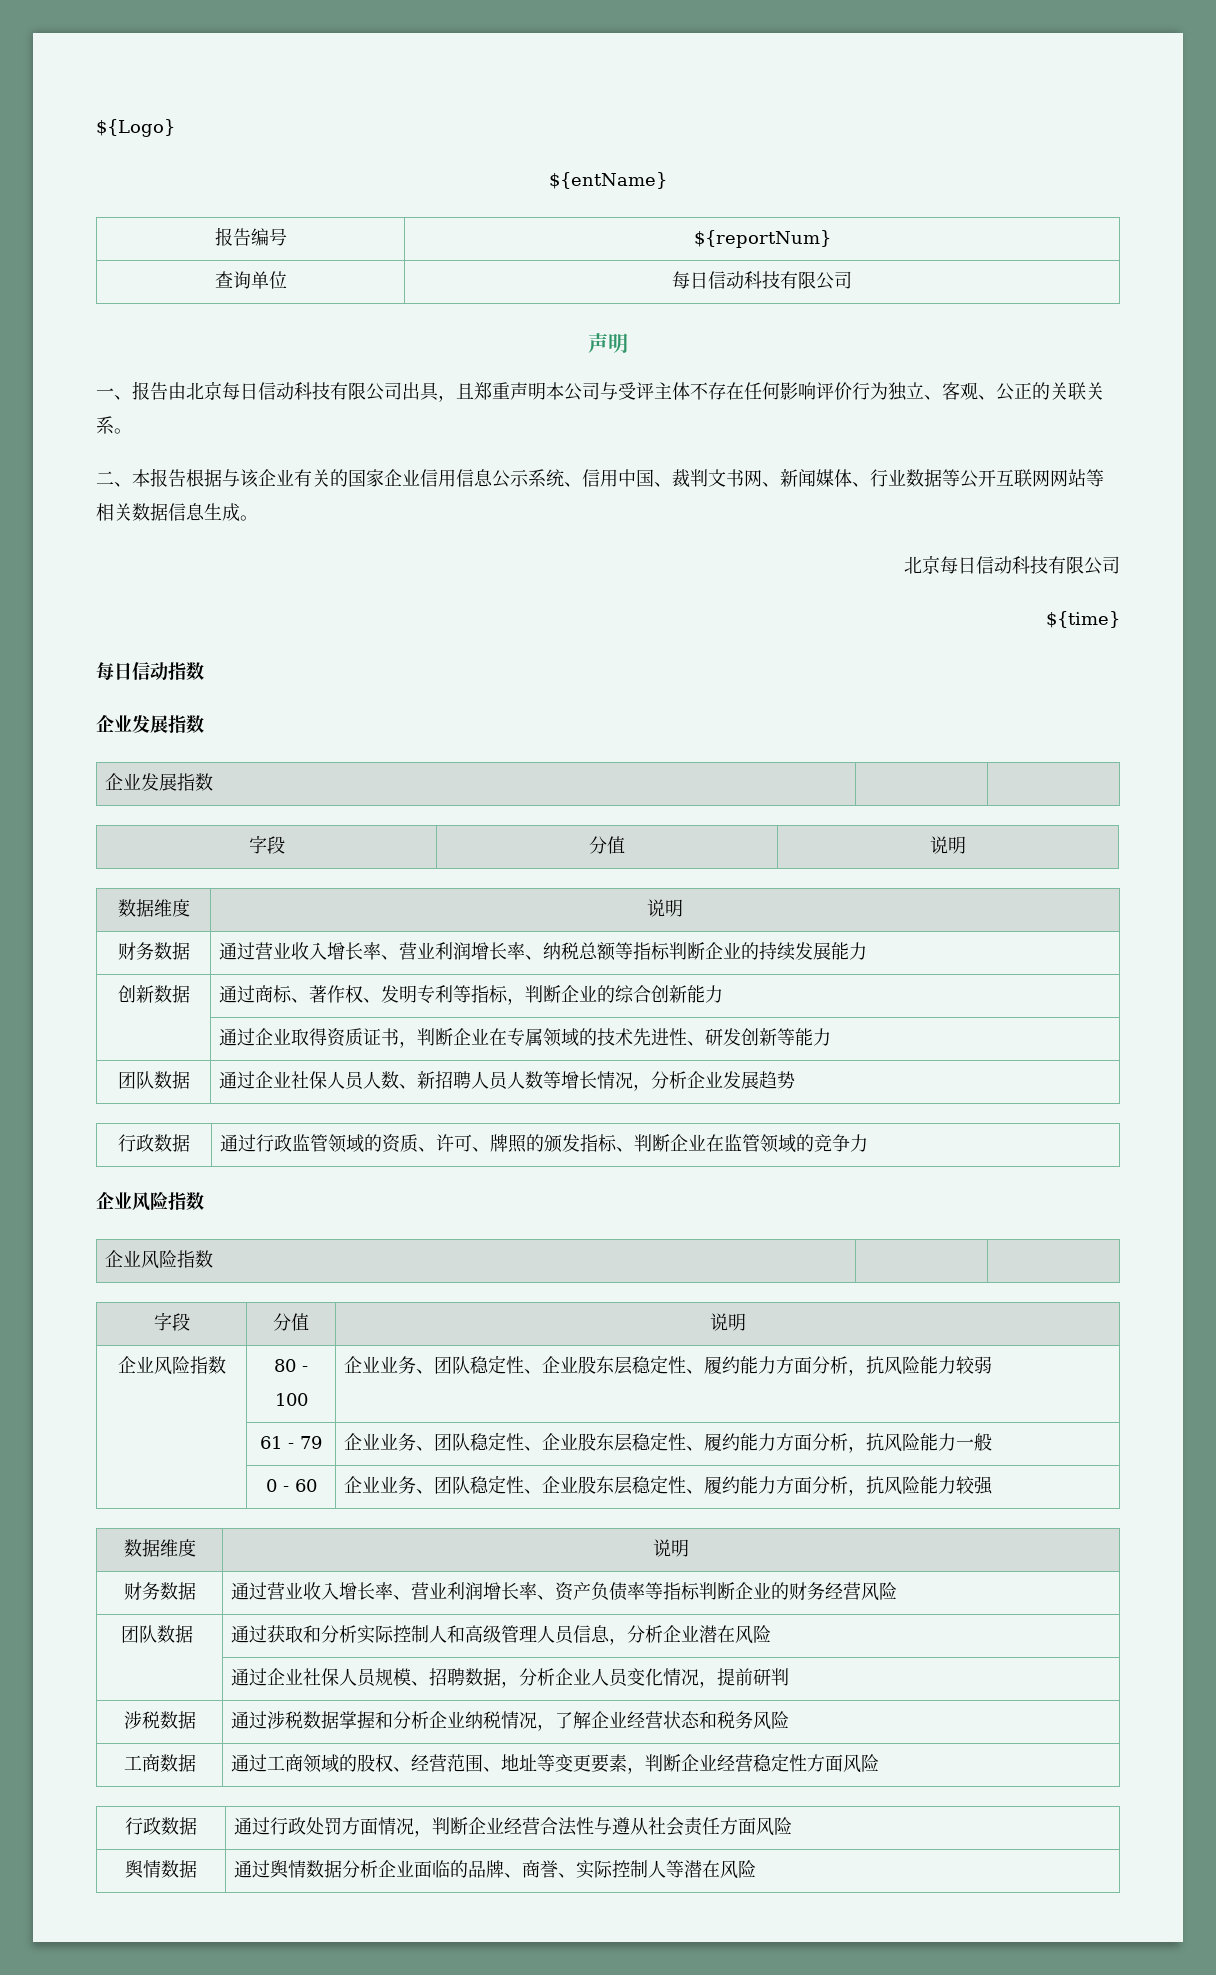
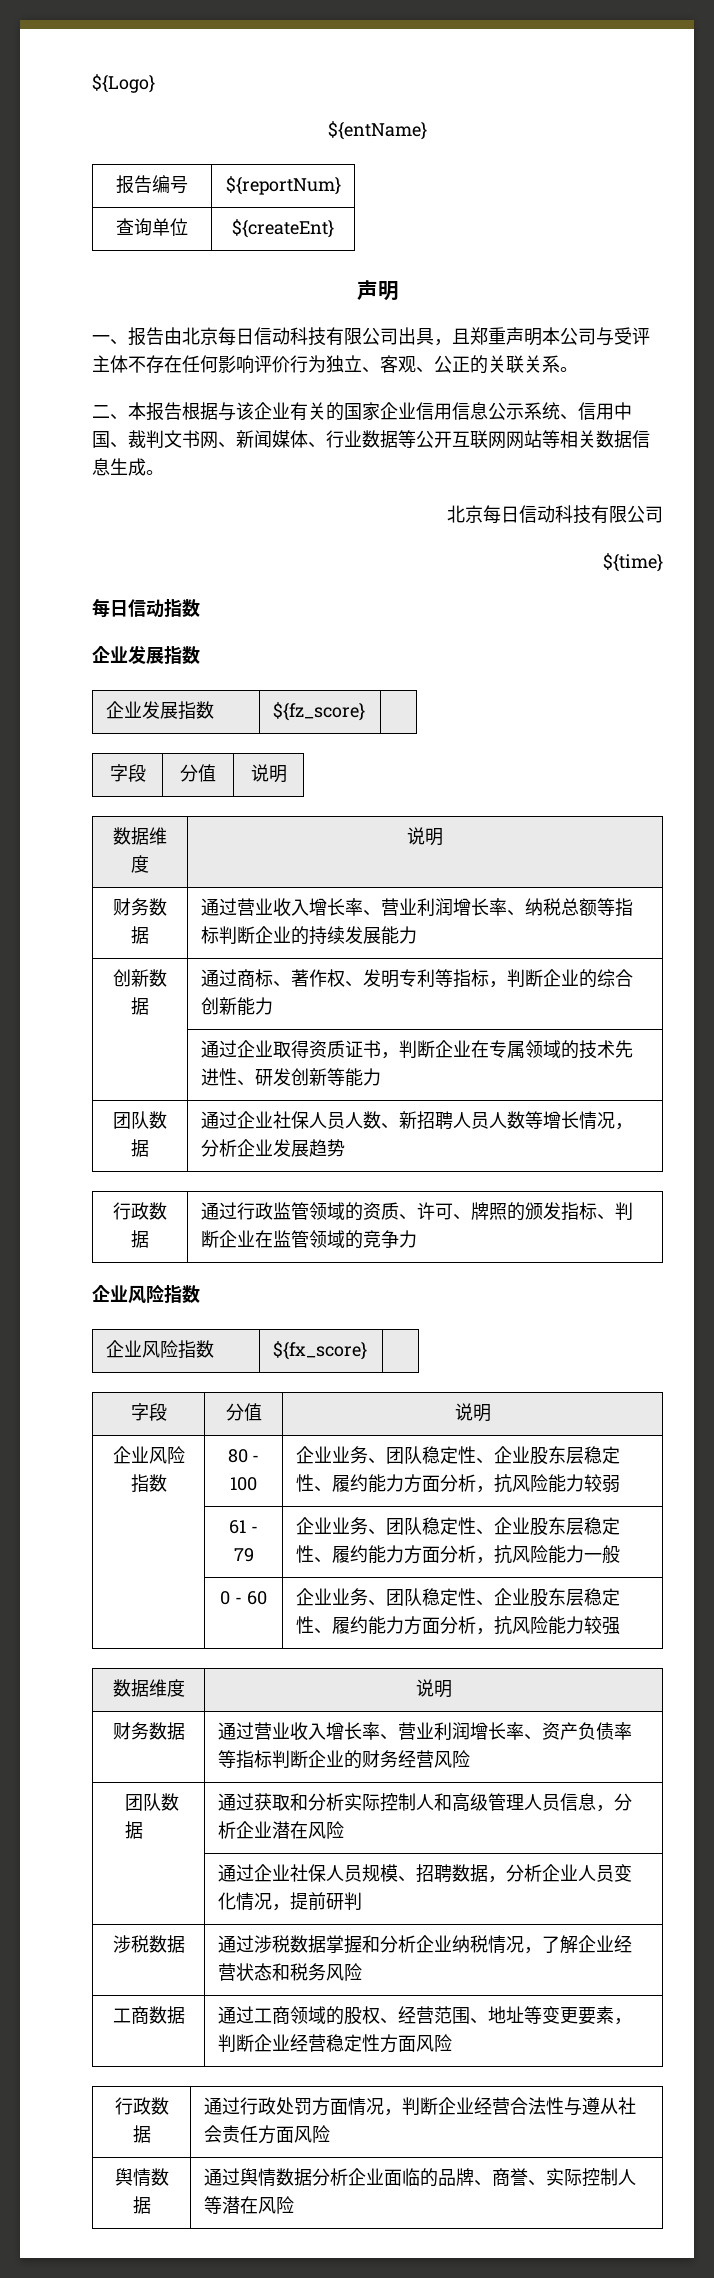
- 查询单位 | 每日信动科技有限公司
+ 查询单位 | ${createEnt}
- 企业发展指数 | |
+ 企业发展指数 | ${fz_score} |
- 企业风险指数 | |
+ 企业风险指数 | ${fx_score} |

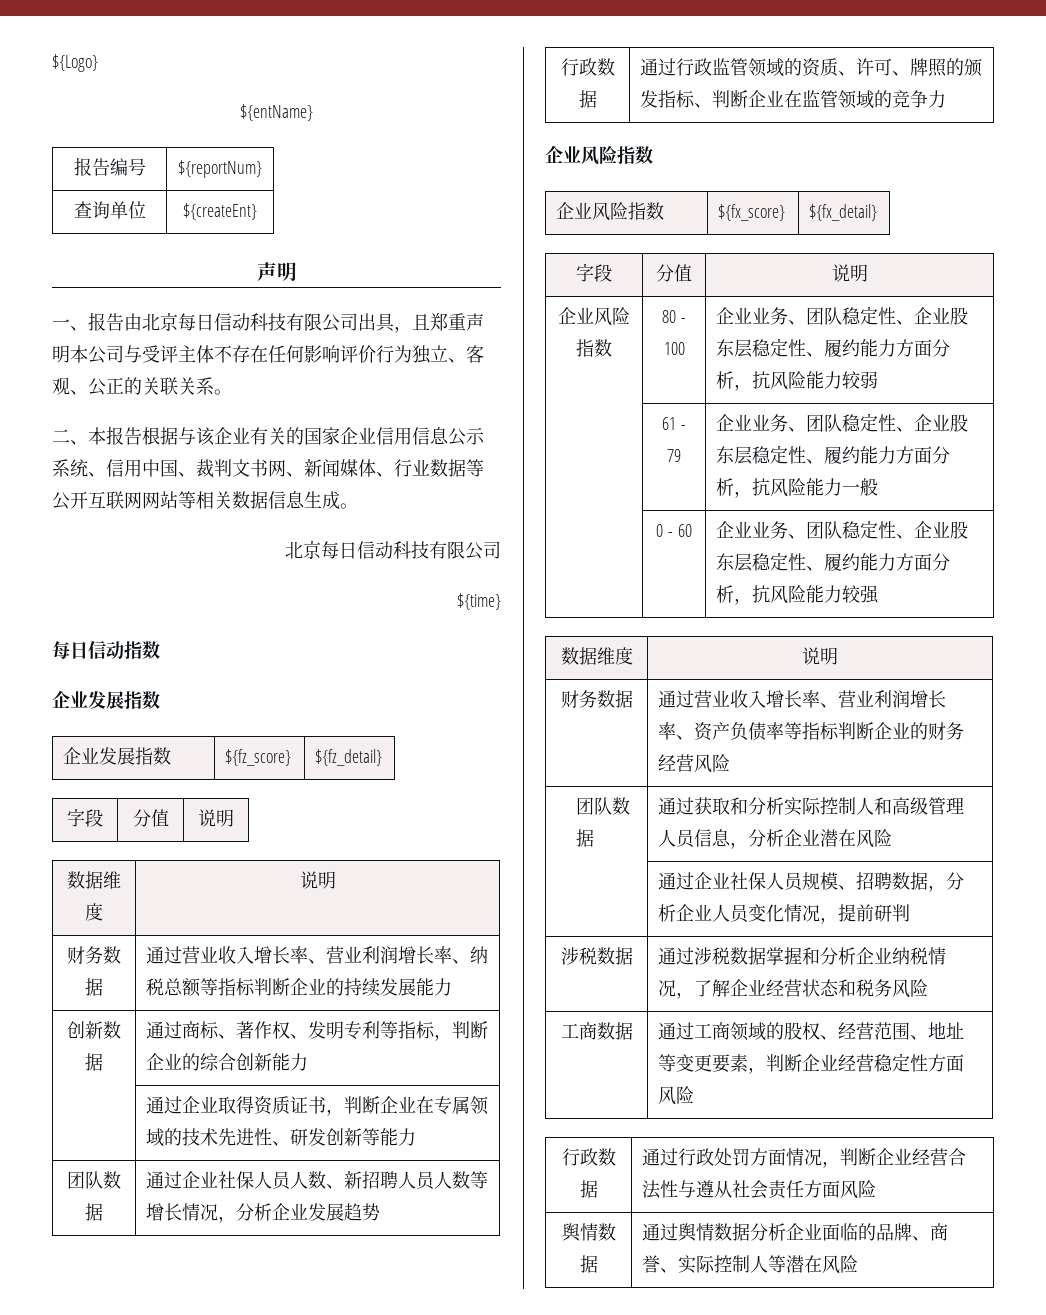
- 企业发展指数 | ${fz_score} |
+ 企业发展指数 | ${fz_score} | ${fz_detail}
- 企业风险指数 | ${fx_score} |
+ 企业风险指数 | ${fx_score} | ${fx_detail}

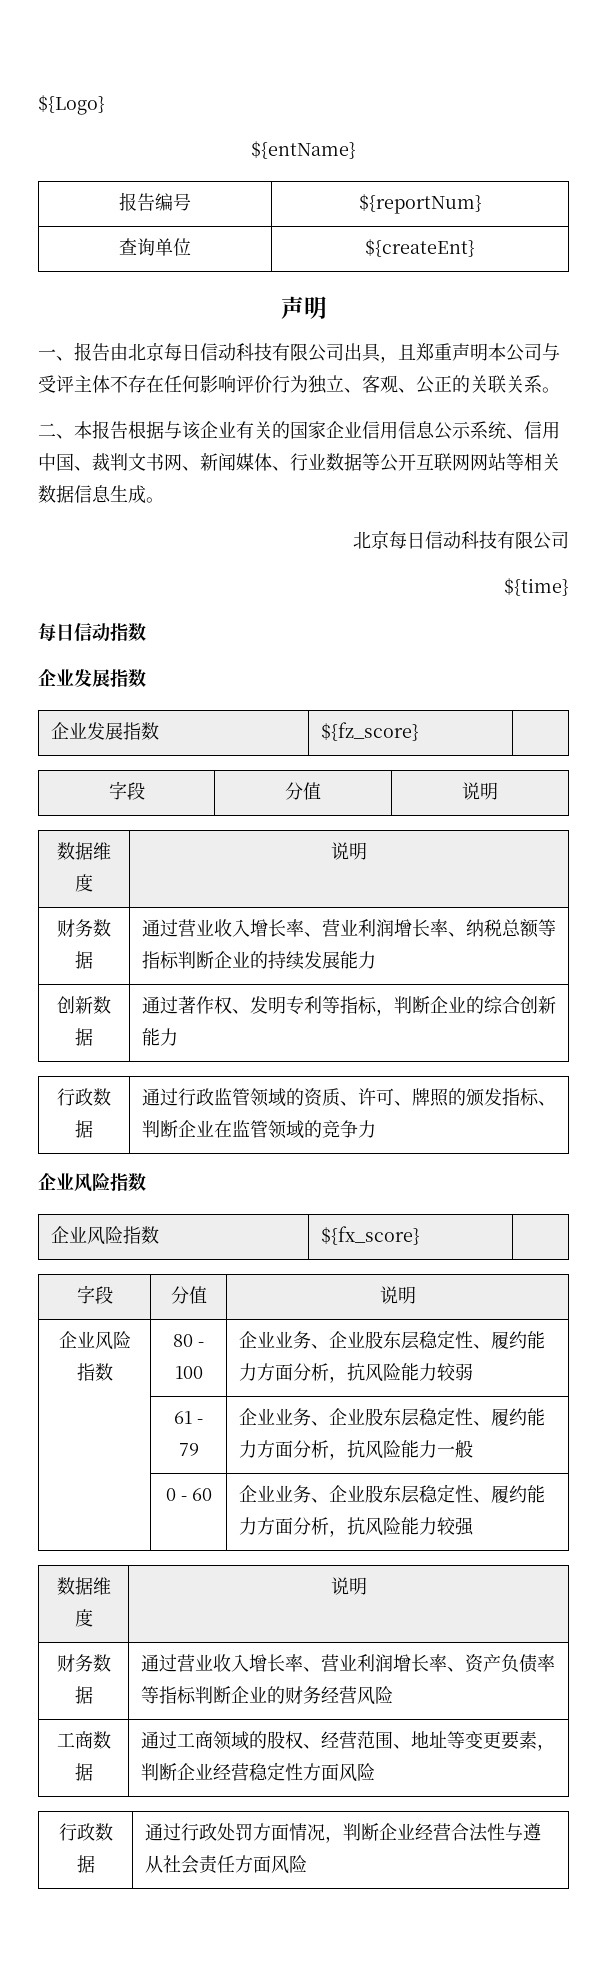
- 企业发展指数 | ${fz_score} | ${fz_detail}
+ 企业发展指数 | ${fz_score} |
- 创新数据 | 通过商标、著作权、发明专利等指标，判断企业的综合创新能力
+ 创新数据 | 通过著作权、发明专利等指标，判断企业的综合创新能力
- | 通过企业取得资质证书，判断企业在专属领域的技术先进性、研发创新等能力
- 团队数据 | 通过企业社保人员人数、新招聘人员人数等增长情况，分析企业发展趋势
- 企业风险指数 | ${fx_score} | ${fx_detail}
+ 企业风险指数 | ${fx_score} |
- 企业风险指数 | 80 - 100 | 企业业务、团队稳定性、企业股东层稳定性、履约能力方面分析，抗风险能力较弱
+ 企业风险指数 | 80 - 100 | 企业业务、企业股东层稳定性、履约能力方面分析，抗风险能力较弱
- | 61 - 79 | 企业业务、团队稳定性、企业股东层稳定性、履约能力方面分析，抗风险能力一般
+ | 61 - 79 | 企业业务、企业股东层稳定性、履约能力方面分析，抗风险能力一般
- | 0 - 60 | 企业业务、团队稳定性、企业股东层稳定性、履约能力方面分析，抗风险能力较强
+ | 0 - 60 | 企业业务、企业股东层稳定性、履约能力方面分析，抗风险能力较强
- 团队数据 | 通过获取和分析实际控制人和高级管理人员信息，分析企业潜在风险
- | 通过企业社保人员规模、招聘数据，分析企业人员变化情况，提前研判
- 涉税数据 | 通过涉税数据掌握和分析企业纳税情况，了解企业经营状态和税务风险
- 舆情数据 | 通过舆情数据分析企业面临的品牌、商誉、实际控制人等潜在风险

